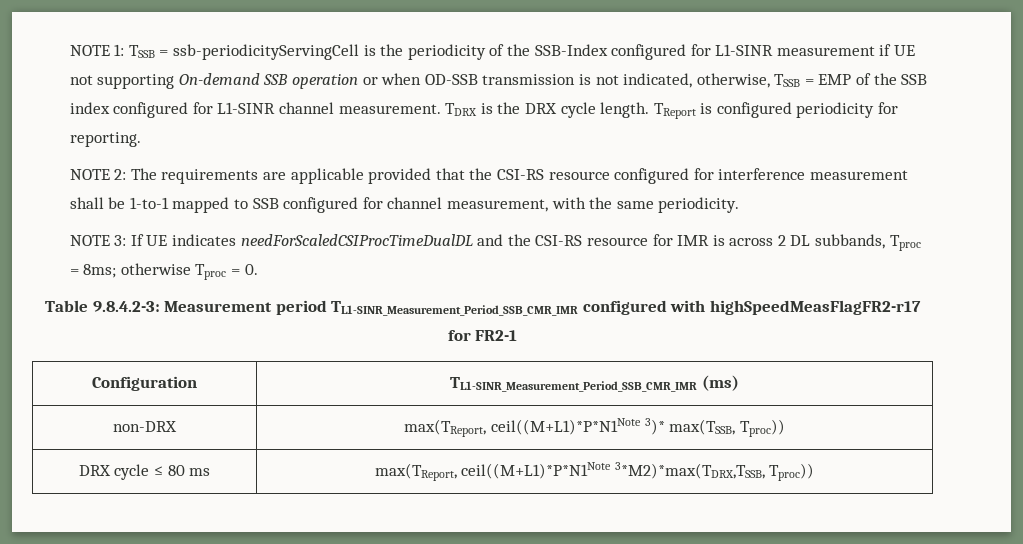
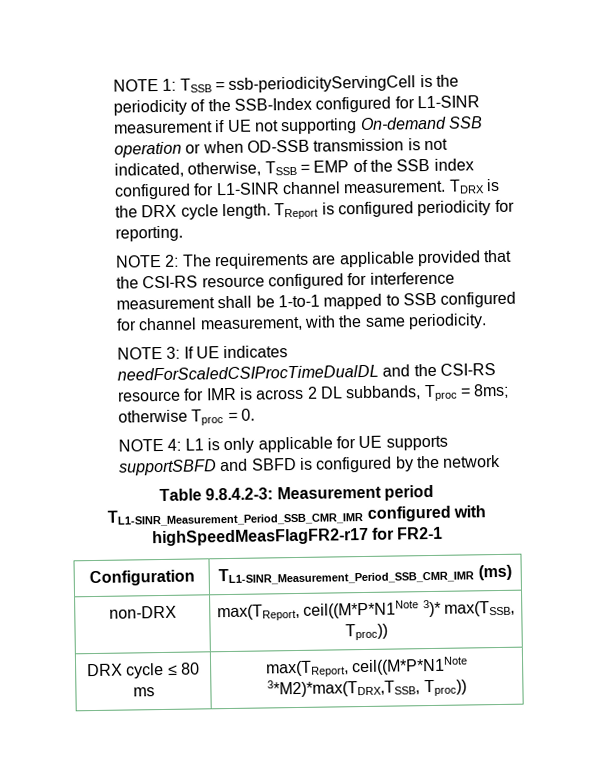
+ NOTE 4: L1 is only applicable for UE supports supportSBFD and SBFD is configured by the network
- non-DRX | max(TReport, ceil((M+L1)*P*N1Note 3)* max(TSSB, Tproc))
+ non-DRX | max(TReport, ceil((M*P*N1Note 3)* max(TSSB, Tproc))
- DRX cycle ≤ 80 ms | max(TReport, ceil((M+L1)*P*N1Note 3*M2)*max(TDRX,TSSB, Tproc))
+ DRX cycle ≤ 80 ms | max(TReport, ceil((M*P*N1Note 3*M2)*max(TDRX,TSSB, Tproc))

